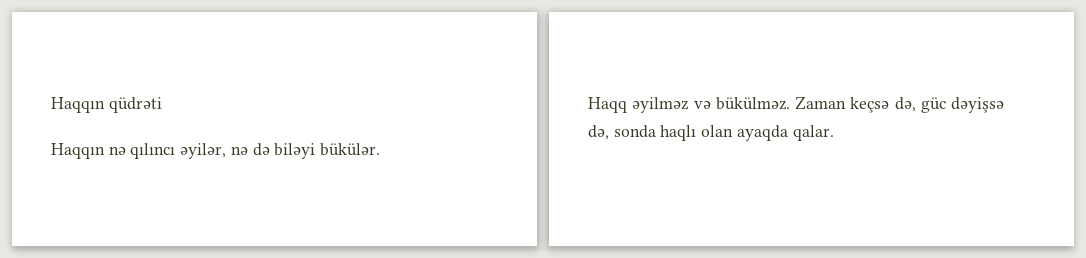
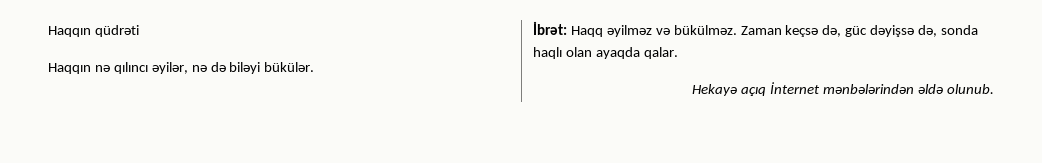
- Haqq əyilməz və bükülməz.
+ İbrət: Haqq əyilməz və bükülməz.
+ Hekayə açıq İnternet mənbələrindən əldə olunub.

